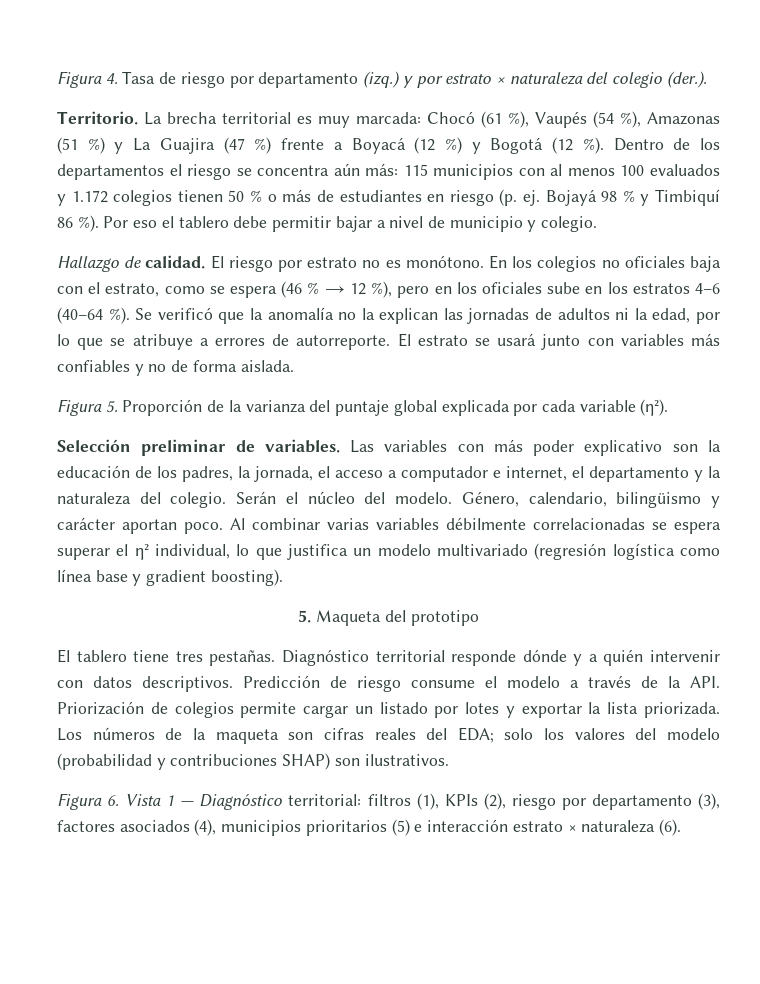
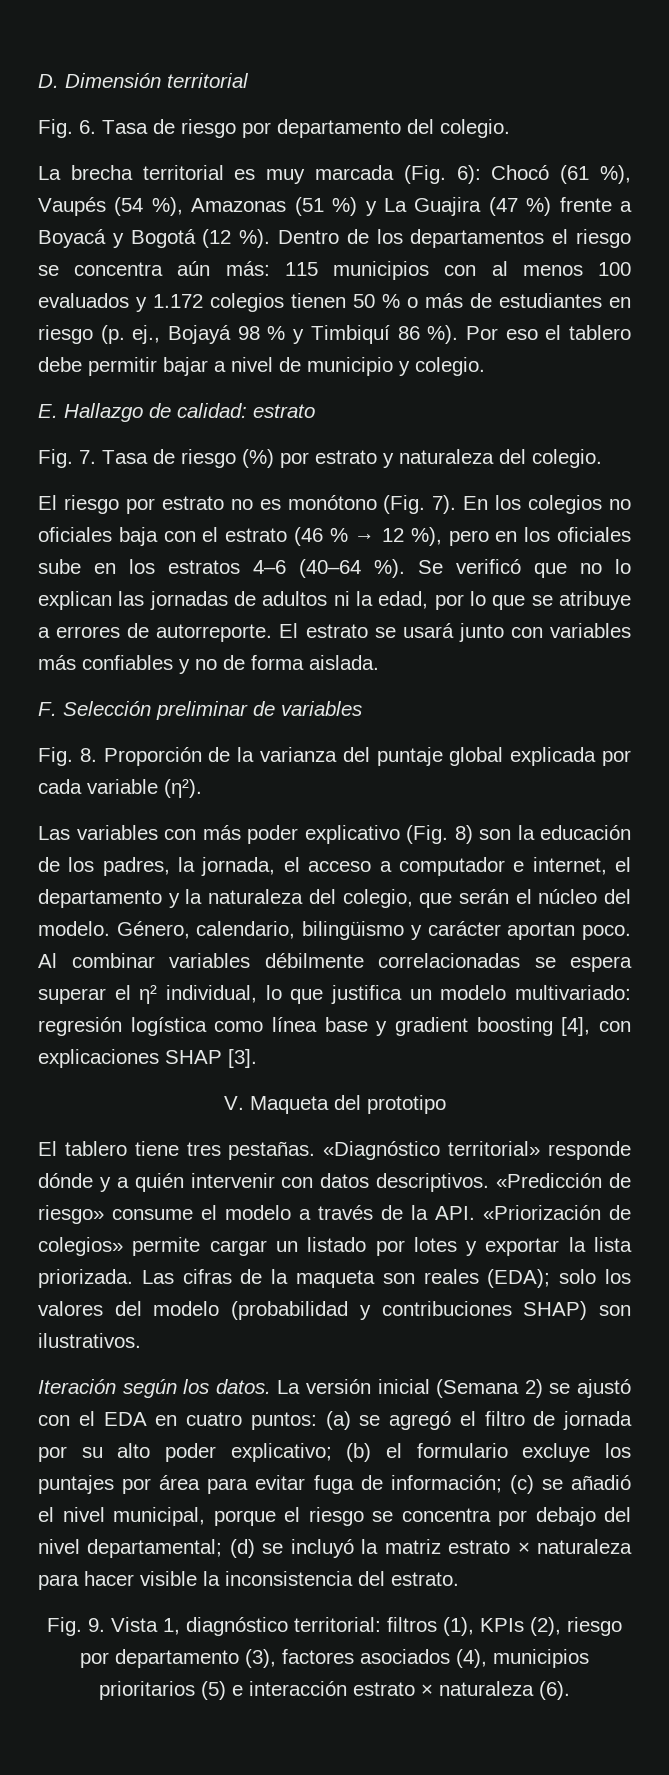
- Figura 4. Tasa de riesgo por departamento (izq.) y por estrato × naturaleza del colegio (der.).
- Territorio. La brecha territorial es muy marcada: Chocó (61 %), Vaupés (54 %), Amazonas (51 %) y La Guajira (47 %) frente a Boyacá (12 %) y Bogotá (12 %).
+ D. Dimensión territorial
+ Fig. 6. Tasa de riesgo por departamento del colegio.
+ La brecha territorial es muy marcada (Fig. 6): Chocó (61 %), Vaupés (54 %), Amazonas (51 %) y La Guajira (47 %) frente a Boyacá y Bogotá (12 %).
- Dentro de los departamentos el riesgo se concentra aún más: 115 municipios con al menos 100 evaluados y 1.172 colegios tienen 50 % o más de estudiantes en riesgo (p. ej. Bojayá 98 % y Timbiquí 86 %).
+ Dentro de los departamentos el riesgo se concentra aún más: 115 municipios con al menos 100 evaluados y 1.172 colegios tienen 50 % o más de estudiantes en riesgo (p. ej., Bojayá 98 % y Timbiquí 86 %).
- Hallazgo de calidad. El riesgo por estrato no es monótono.
+ E. Hallazgo de calidad: estrato
+ Fig. 7. Tasa de riesgo (%) por estrato y naturaleza del colegio.
+ El riesgo por estrato no es monótono (Fig. 7).
- En los colegios no oficiales baja con el estrato, como se espera (46 % → 12 %), pero en los oficiales sube en los estratos 4–6 (40–64 %).
+ En los colegios no oficiales baja con el estrato (46 % → 12 %), pero en los oficiales sube en los estratos 4–6 (40–64 %).
- Se verificó que la anomalía no la explican las jornadas de adultos ni la edad, por lo que se atribuye a errores de autorreporte.
+ Se verificó que no lo explican las jornadas de adultos ni la edad, por lo que se atribuye a errores de autorreporte.
- Figura 5. Proporción de la varianza del puntaje global explicada por cada variable (η²).
+ F. Selección preliminar de variables
+ Fig. 8. Proporción de la varianza del puntaje global explicada por cada variable (η²).
- Selección preliminar de variables. Las variables con más poder explicativo son la educación de los padres, la jornada, el acceso a computador e internet, el departamento y la naturaleza del colegio. Serán el núcleo del modelo.
+ Las variables con más poder explicativo (Fig. 8) son la educación de los padres, la jornada, el acceso a computador e internet, el departamento y la naturaleza del colegio, que serán el núcleo del modelo.
- Al combinar varias variables débilmente correlacionadas se espera superar el η² individual, lo que justifica un modelo multivariado (regresión logística como línea base y gradient boosting).
- 5. Maqueta del prototipo
+ Al combinar variables débilmente correlacionadas se espera superar el η² individual, lo que justifica un modelo multivariado: regresión logística como línea base y gradient boosting [4], con explicaciones SHAP [3].
+ V. Maqueta del prototipo
- Diagnóstico territorial responde dónde y a quién intervenir con datos descriptivos.
+ «Diagnóstico territorial» responde dónde y a quién intervenir con datos descriptivos.
- Predicción de riesgo consume el modelo a través de la API. Priorización de colegios permite cargar un listado por lotes y exportar la lista priorizada.
+ «Predicción de riesgo» consume el modelo a través de la API. «Priorización de colegios» permite cargar un listado por lotes y exportar la lista priorizada.
- Los números de la maqueta son cifras reales del EDA; solo los valores del modelo (probabilidad y contribuciones SHAP) son ilustrativos.
+ Las cifras de la maqueta son reales (EDA); solo los valores del modelo (probabilidad y contribuciones SHAP) son ilustrativos.
- Figura 6. Vista 1 — Diagnóstico territorial: filtros (1), KPIs (2), riesgo por departamento (3), factores asociados (4), municipios prioritarios (5) e interacción estrato × naturaleza (6).
+ Iteración según los datos. La versión inicial (Semana 2) se ajustó con el EDA en cuatro puntos: (a) se agregó el filtro de jornada por su alto poder explicativo; (b) el formulario excluye los puntajes por área para evitar fuga de información; (c) se añadió el nivel municipal, porque el riesgo se concentra por debajo del nivel departamental; (d) se incluyó la matriz estrato × naturaleza para hacer visible la inconsistencia del estrato.
+ Fig. 9. Vista 1, diagnóstico territorial: filtros (1), KPIs (2), riesgo por departamento (3), factores asociados (4), municipios prioritarios (5) e interacción estrato × naturaleza (6).

